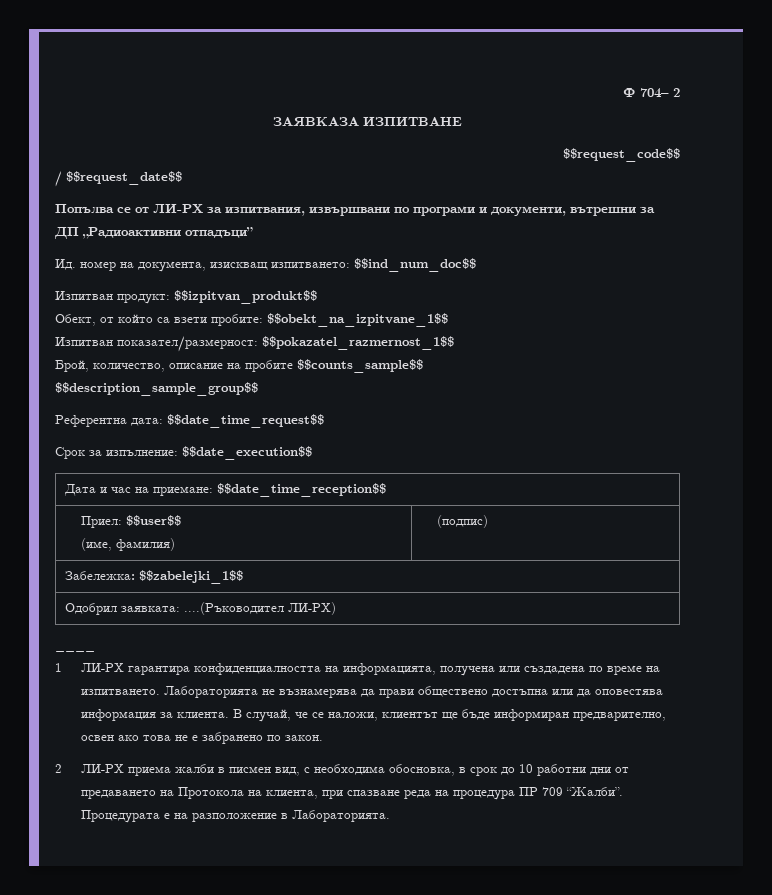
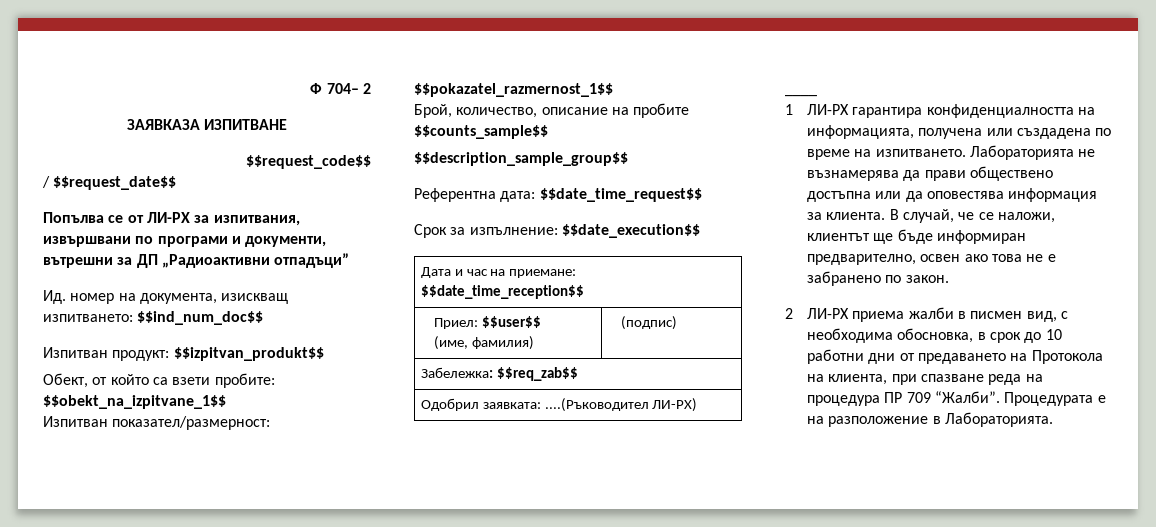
- Забележка: $$zabelejki_1$$
+ Забележка: $$req_zab$$

